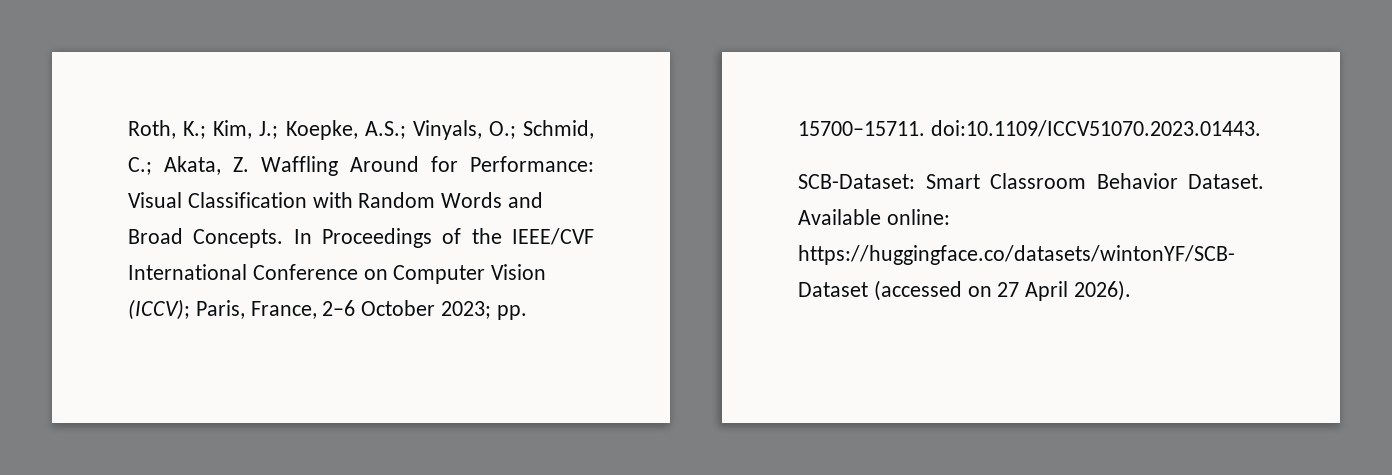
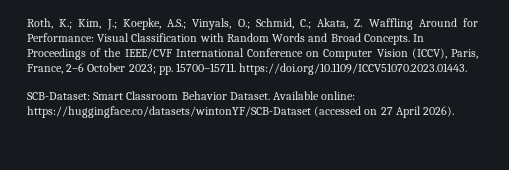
- In Proceedings of the IEEE/CVF International Conference on Computer Vision (ICCV); Paris, France, 2–6 October 2023; pp. 15700–15711. doi:10.1109/ICCV51070.2023.01443.
+ In Proceedings of the IEEE/CVF International Conference on Computer Vision (ICCV), Paris, France, 2–6 October 2023; pp. 15700–15711. https://doi.org/10.1109/ICCV51070.2023.01443.

